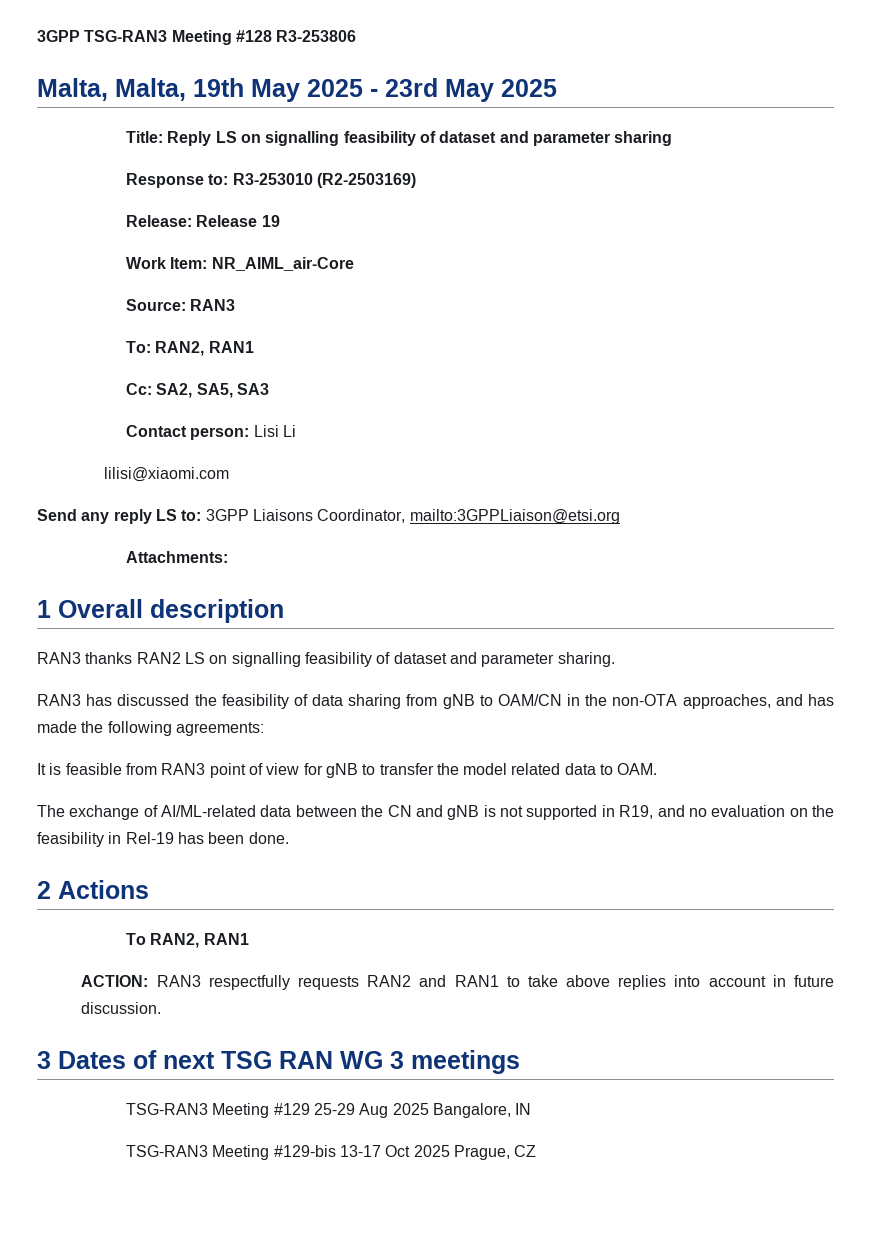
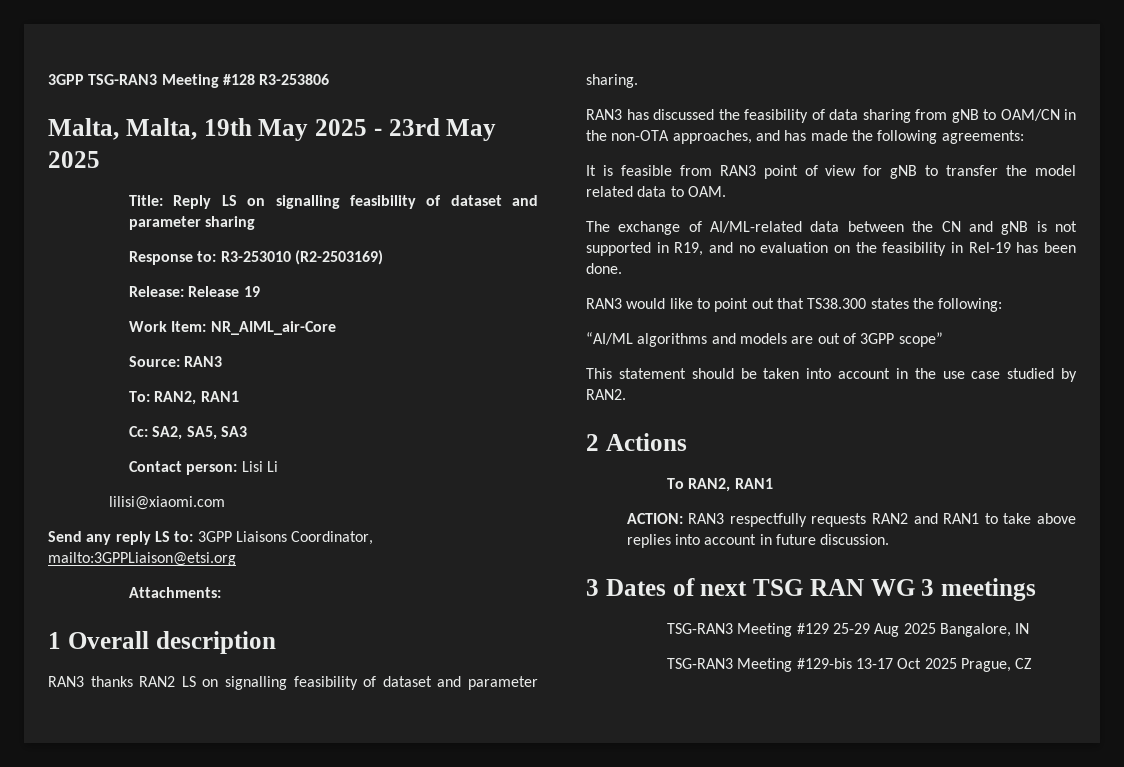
+ RAN3 would like to point out that TS38.300 states the following:
+ “AI/ML algorithms and models are out of 3GPP scope”
+ This statement should be taken into account in the use case studied by RAN2.

